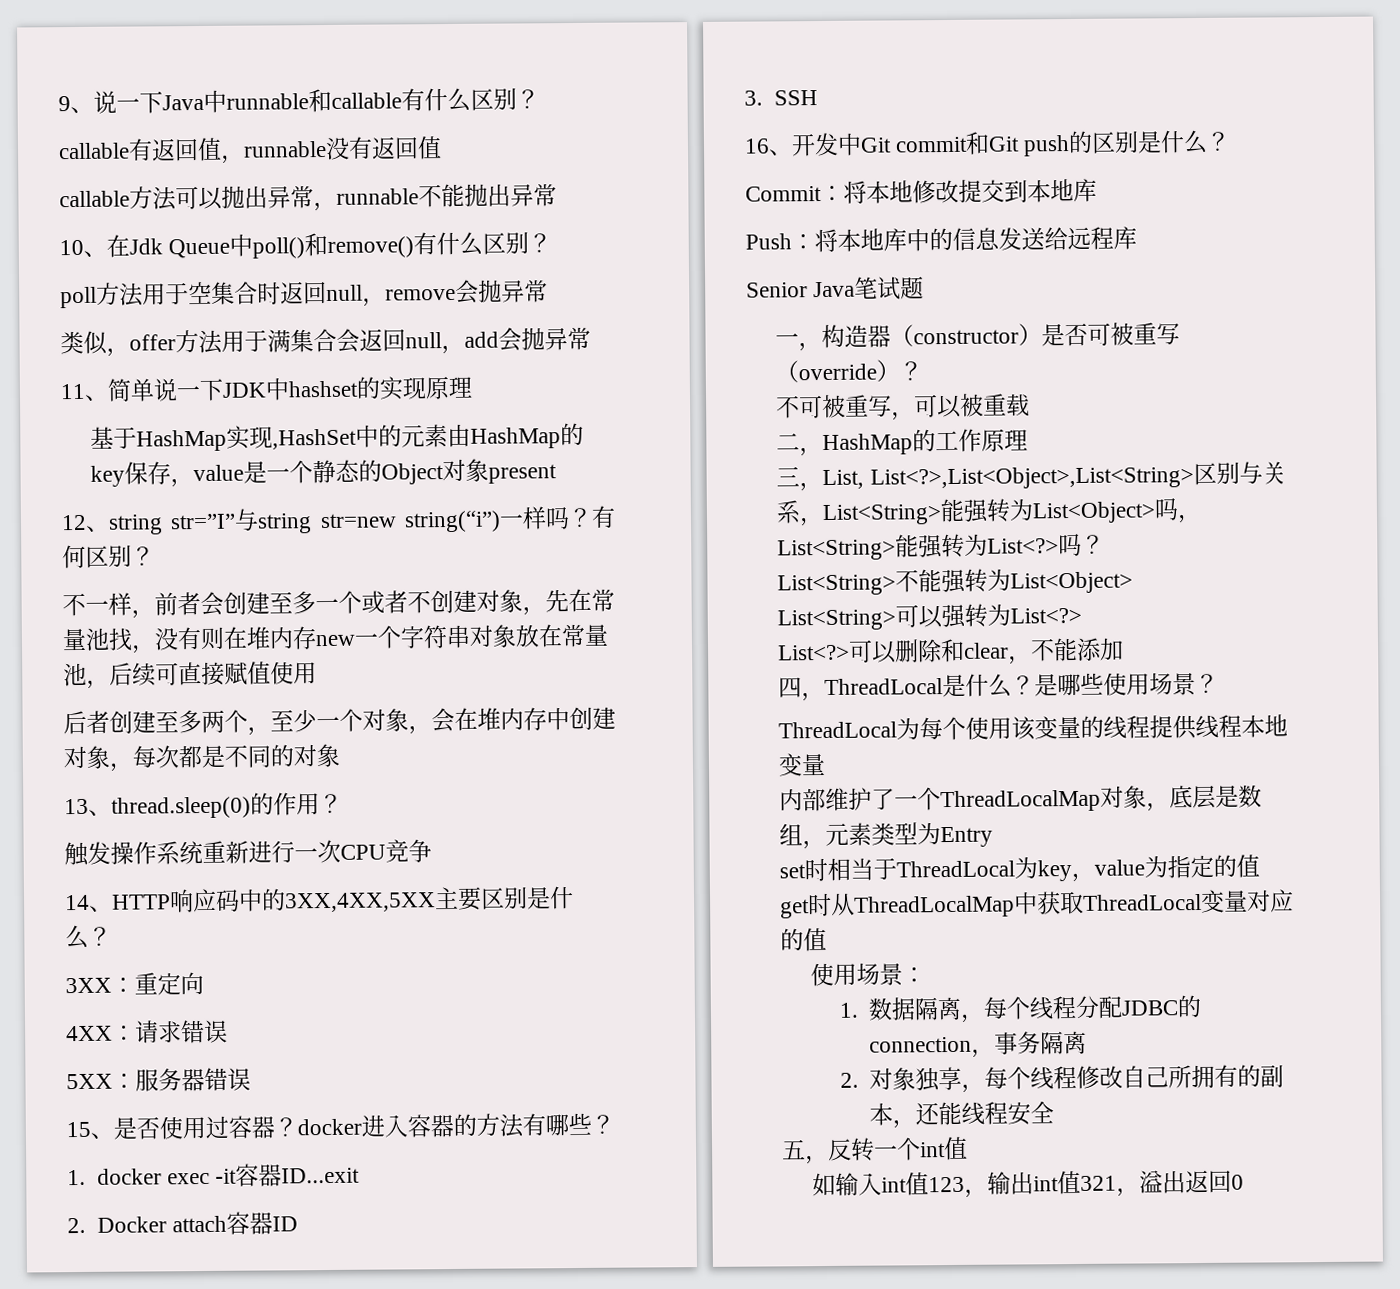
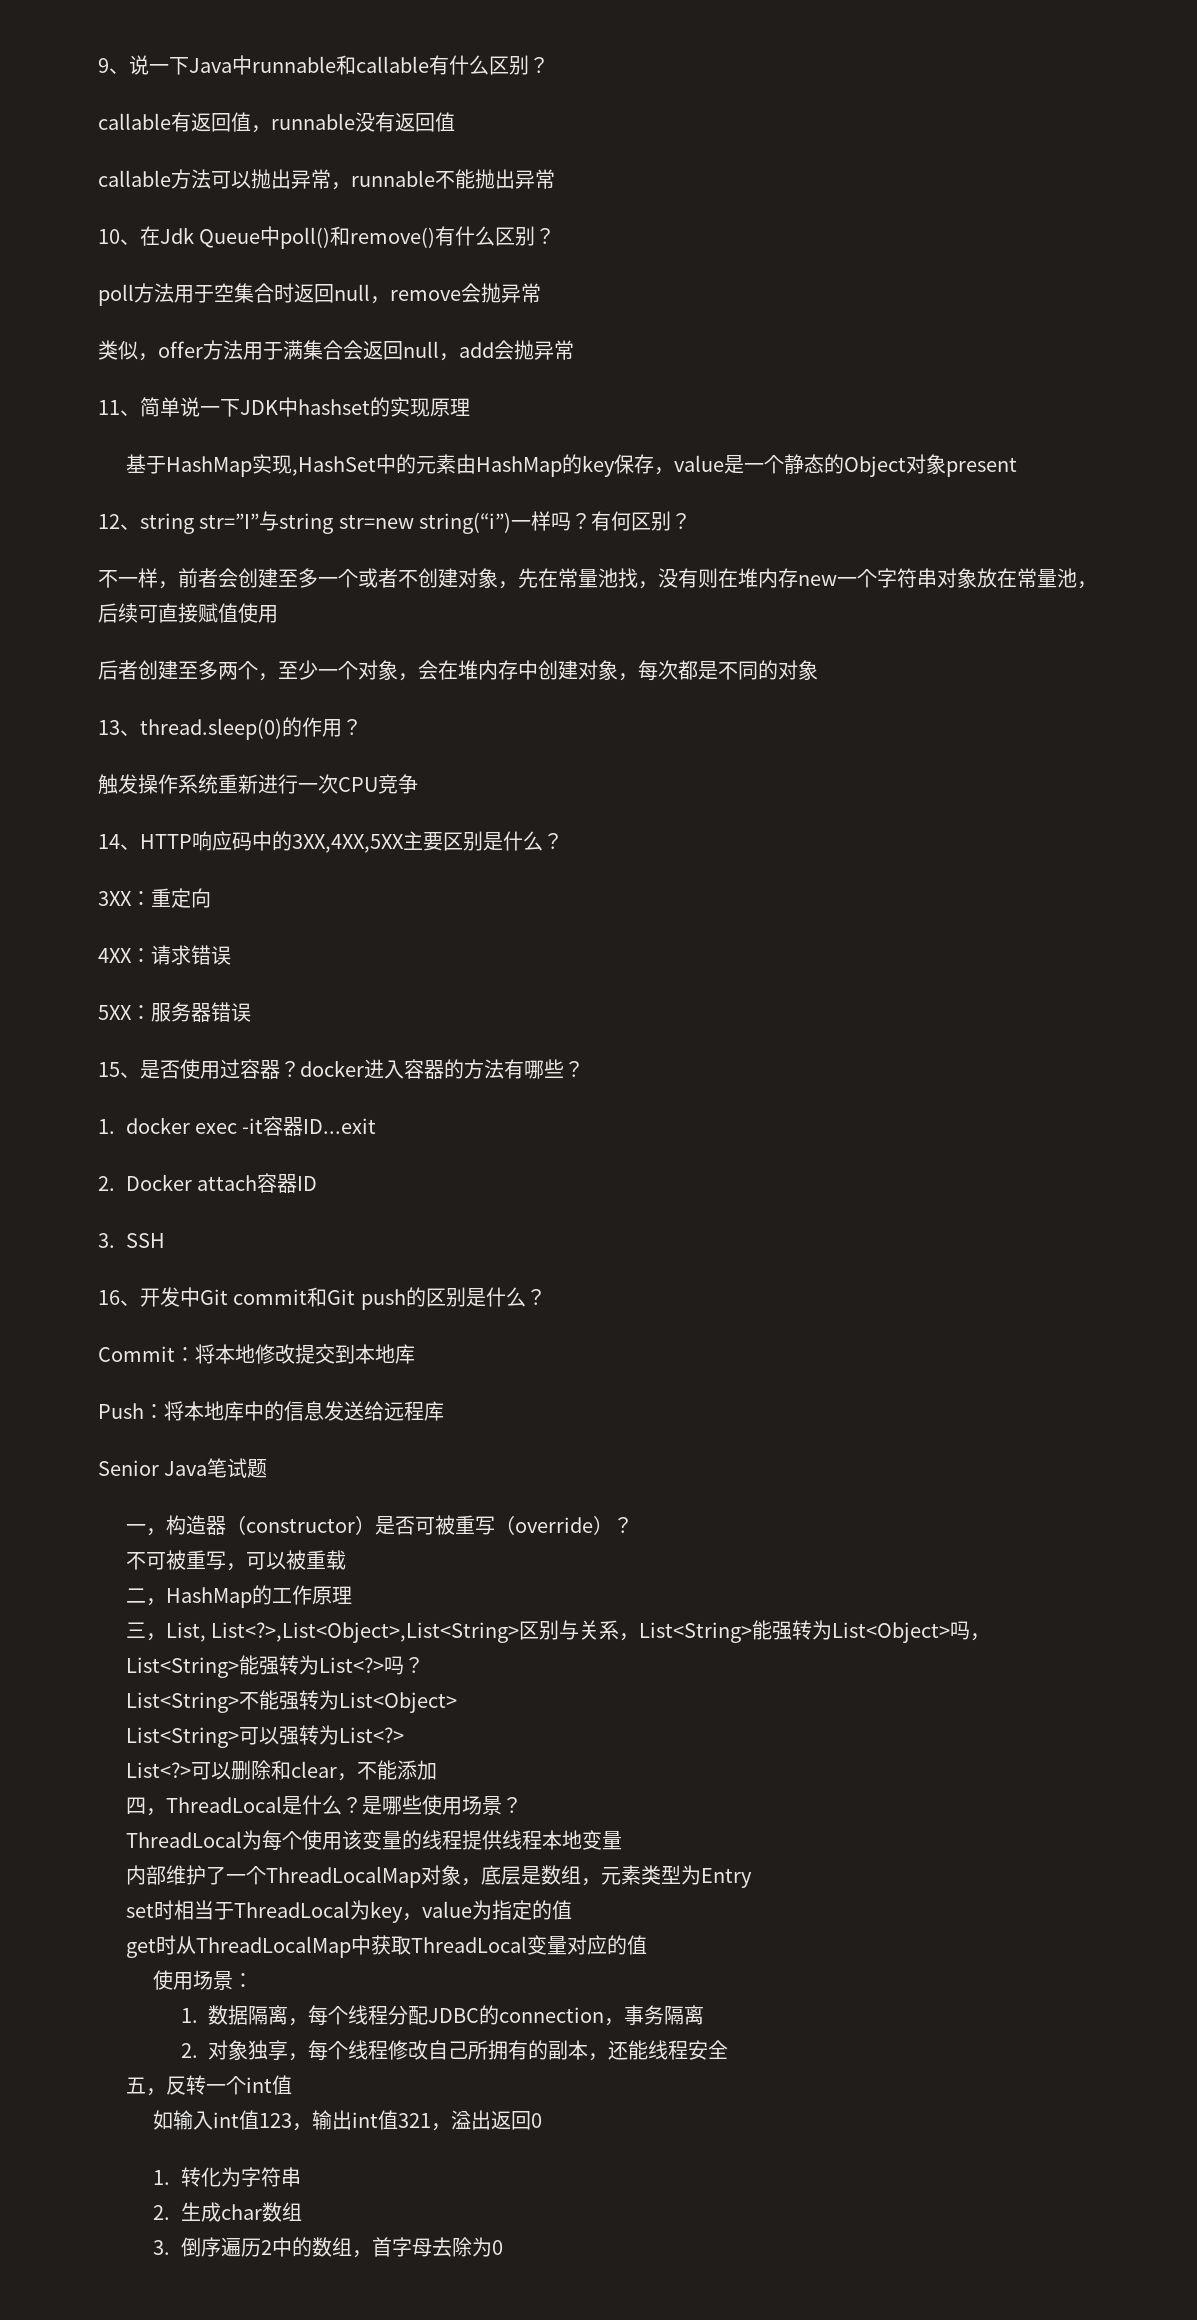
+ 1.转化为字符串
+ 2.生成char数组
+ 3.倒序遍历2中的数组，首字母去除为0

